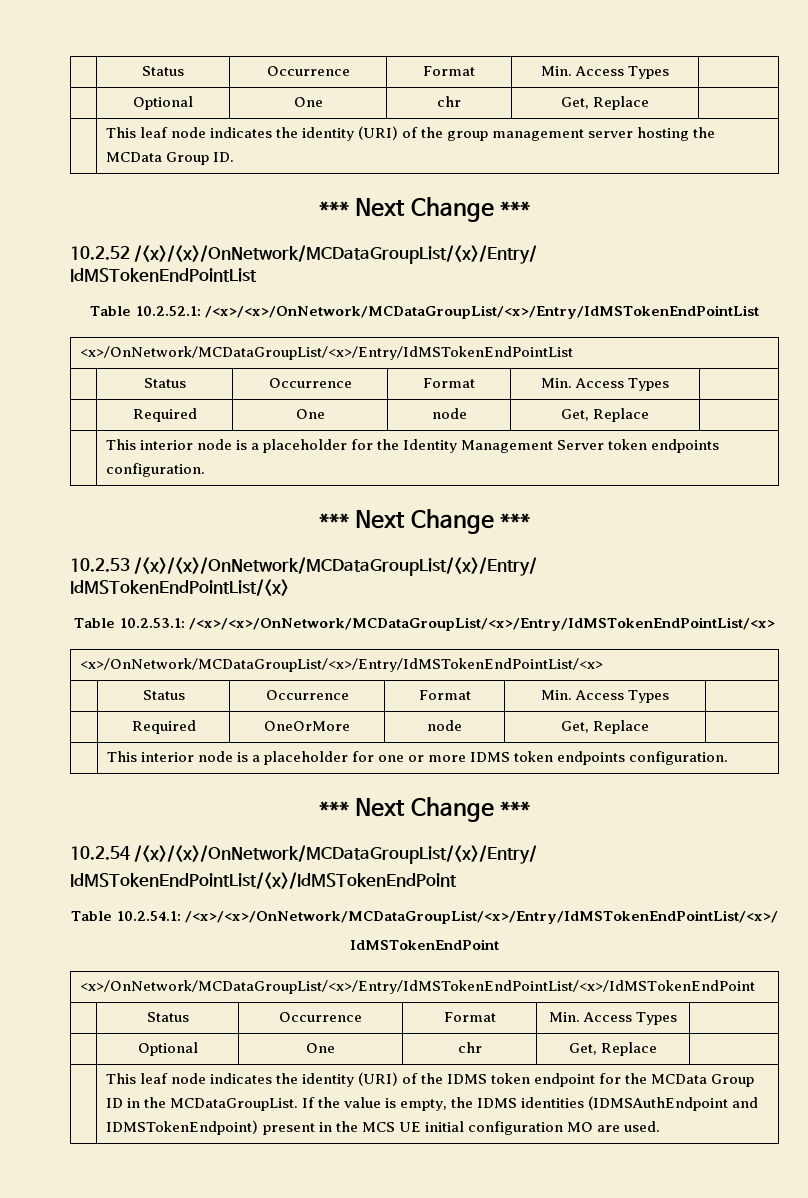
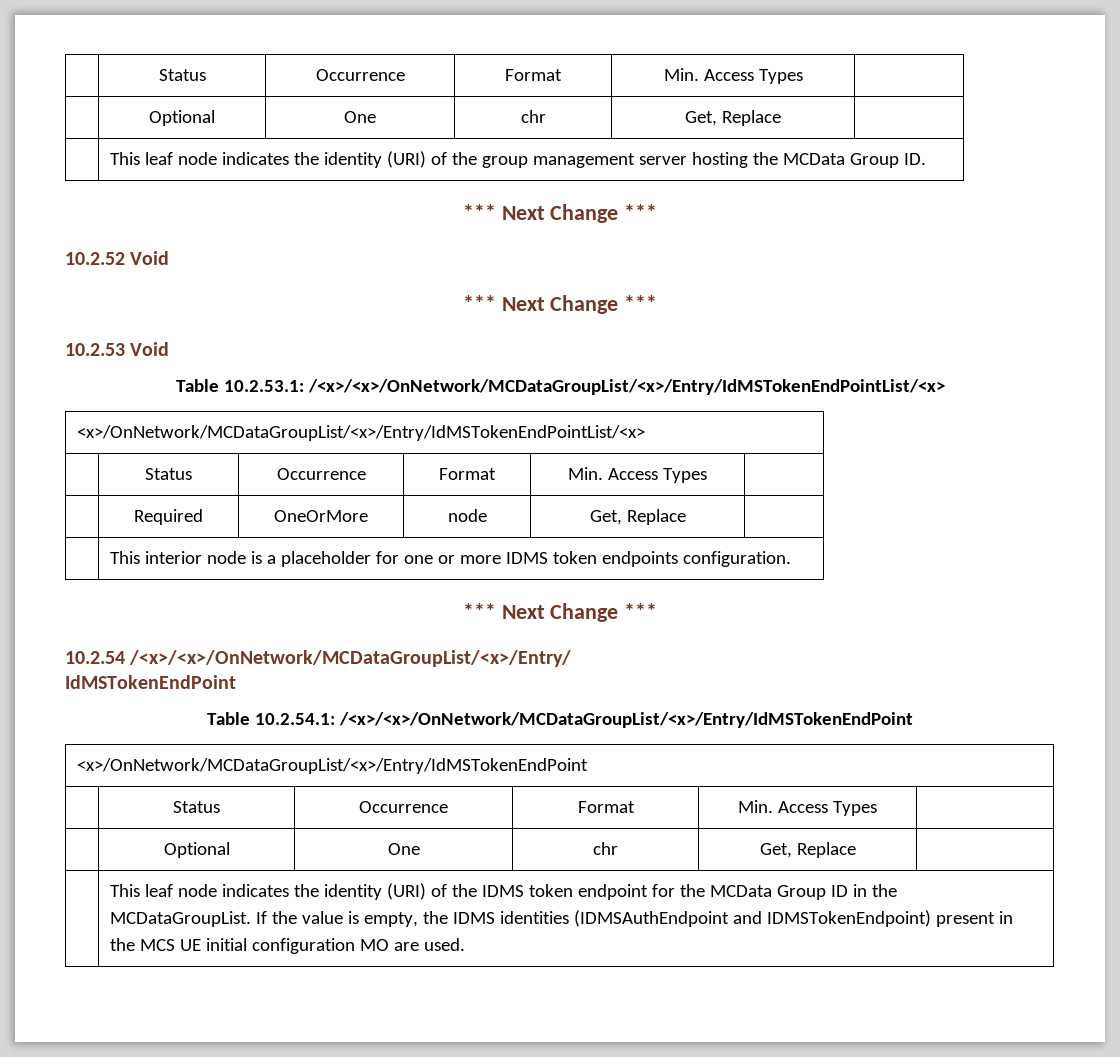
- 10.2.52 /<x>/<x>/OnNetwork/MCDataGroupList/<x>/Entry/
- IdMSTokenEndPointList
- Table 10.2.52.1: /<x>/<x>/OnNetwork/MCDataGroupList/<x>/Entry/IdMSTokenEndPointList
- <x>/OnNetwork/MCDataGroupList/<x>/Entry/IdMSTokenEndPointList
- | Status | Occurrence | Format | Min. Access Types |
- | Required | One | node | Get, Replace |
- | This interior node is a placeholder for the Identity Management Server token endpoints configuration.
+ 10.2.52 Void
- 10.2.53 /<x>/<x>/OnNetwork/MCDataGroupList/<x>/Entry/
- IdMSTokenEndPointList/<x>
+ 10.2.53 Void
- IdMSTokenEndPointList/<x>/IdMSTokenEndPoint
+ IdMSTokenEndPoint
- Table 10.2.54.1: /<x>/<x>/OnNetwork/MCDataGroupList/<x>/Entry/IdMSTokenEndPointList/<x>/
- IdMSTokenEndPoint
- <x>/OnNetwork/MCDataGroupList/<x>/Entry/IdMSTokenEndPointList/<x>/IdMSTokenEndPoint
+ Table 10.2.54.1: /<x>/<x>/OnNetwork/MCDataGroupList/<x>/Entry/IdMSTokenEndPoint
+ <x>/OnNetwork/MCDataGroupList/<x>/Entry/IdMSTokenEndPoint

